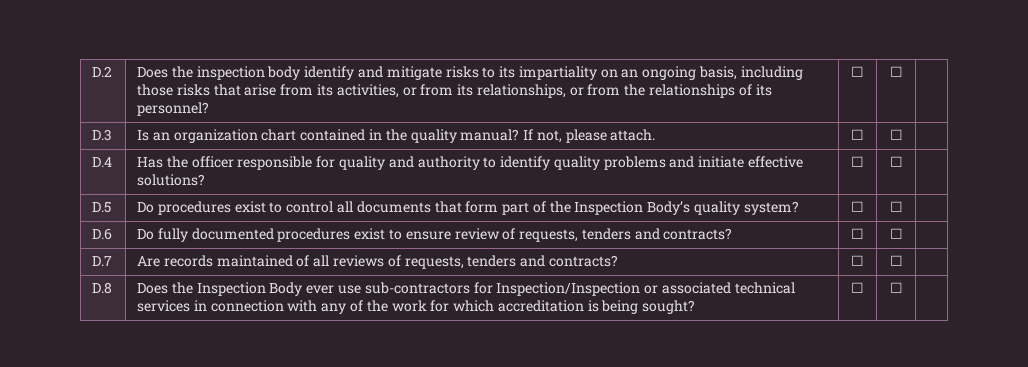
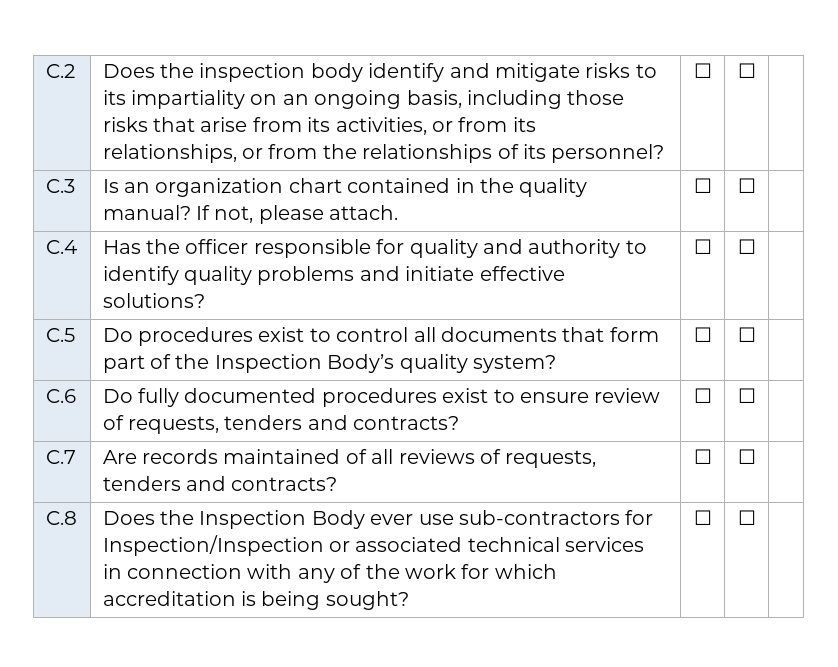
- D.2 | Does the inspection body identify and mitigate risks to its impartiality on an ongoing basis, including those risks that arise from its activities, or from its relationships, or from the relationships of its personnel? | ☐ | ☐ |
+ C.2 | Does the inspection body identify and mitigate risks to its impartiality on an ongoing basis, including those risks that arise from its activities, or from its relationships, or from the relationships of its personnel? | ☐ | ☐ |
- D.3 | Is an organization chart contained in the quality manual? If not, please attach. | ☐ | ☐ |
+ C.3 | Is an organization chart contained in the quality manual? If not, please attach. | ☐ | ☐ |
- D.4 | Has the officer responsible for quality and authority to identify quality problems and initiate effective solutions? | ☐ | ☐ |
+ C.4 | Has the officer responsible for quality and authority to identify quality problems and initiate effective solutions? | ☐ | ☐ |
- D.5 | Do procedures exist to control all documents that form part of the Inspection Body’s quality system? | ☐ | ☐ |
+ C.5 | Do procedures exist to control all documents that form part of the Inspection Body’s quality system? | ☐ | ☐ |
- D.6 | Do fully documented procedures exist to ensure review of requests, tenders and contracts? | ☐ | ☐ |
+ C.6 | Do fully documented procedures exist to ensure review of requests, tenders and contracts? | ☐ | ☐ |
- D.7 | Are records maintained of all reviews of requests, tenders and contracts? | ☐ | ☐ |
+ C.7 | Are records maintained of all reviews of requests, tenders and contracts? | ☐ | ☐ |
- D.8 | Does the Inspection Body ever use sub-contractors for Inspection/Inspection or associated technical services in connection with any of the work for which accreditation is being sought? | ☐ | ☐ |
+ C.8 | Does the Inspection Body ever use sub-contractors for Inspection/Inspection or associated technical services in connection with any of the work for which accreditation is being sought? | ☐ | ☐ |

